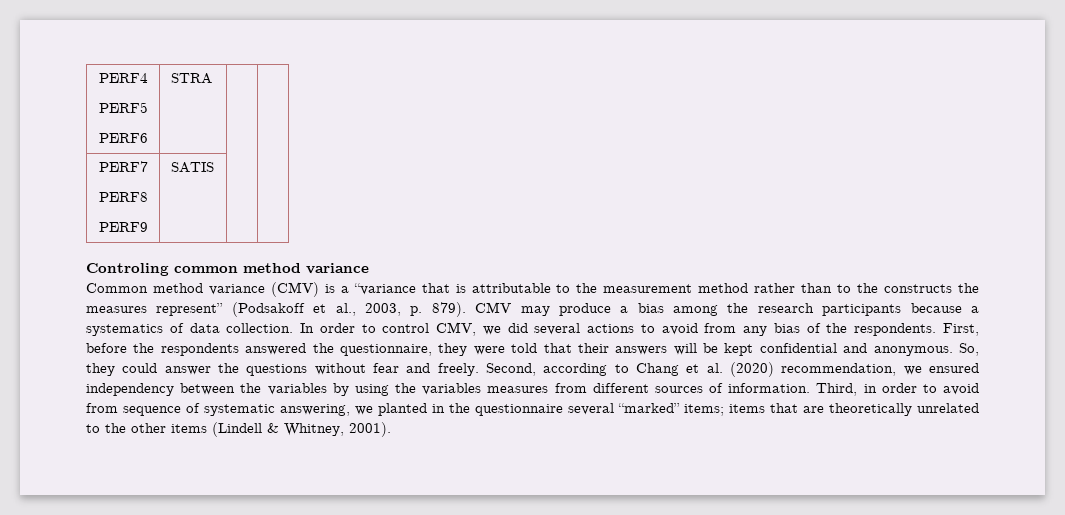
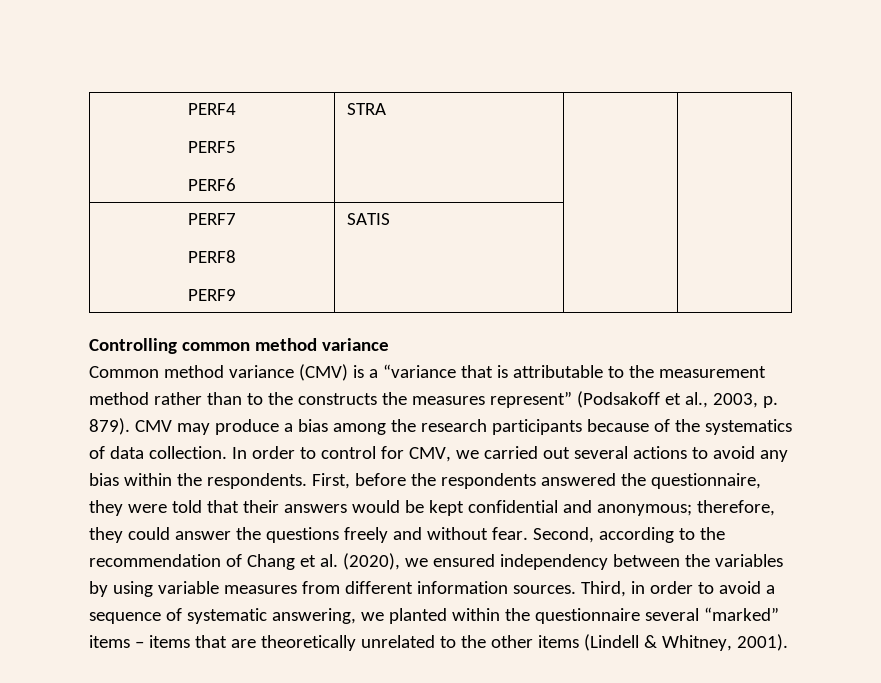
- Controling common method variance
+ Controlling common method variance
- CMV may produce a bias among the research participants because a systematics of data collection.
+ CMV may produce a bias among the research participants because of the systematics of data collection.
- In order to control CMV, we did several actions to avoid from any bias of the respondents.
+ In order to control for CMV, we carried out several actions to avoid any bias within the respondents.
- First, before the respondents answered the questionnaire, they were told that their answers will be kept confidential and anonymous. So, they could answer the questions without fear and freely. Second, according to Chang et al. (2020) recommendation, we ensured independency between the variables by using the variables measures from different sources of information.
+ First, before the respondents answered the questionnaire, they were told that their answers would be kept confidential and anonymous; therefore, they could answer the questions freely and without fear. Second, according to the recommendation of Chang et al. (2020), we ensured independency between the variables by using variable measures from different information sources.
- Third, in order to avoid from sequence of systematic answering, we planted in the questionnaire several “marked” items; items that are theoretically unrelated to the other items (Lindell & Whitney, 2001).
+ Third, in order to avoid a sequence of systematic answering, we planted within the questionnaire several “marked” items – items that are theoretically unrelated to the other items (Lindell & Whitney, 2001).

